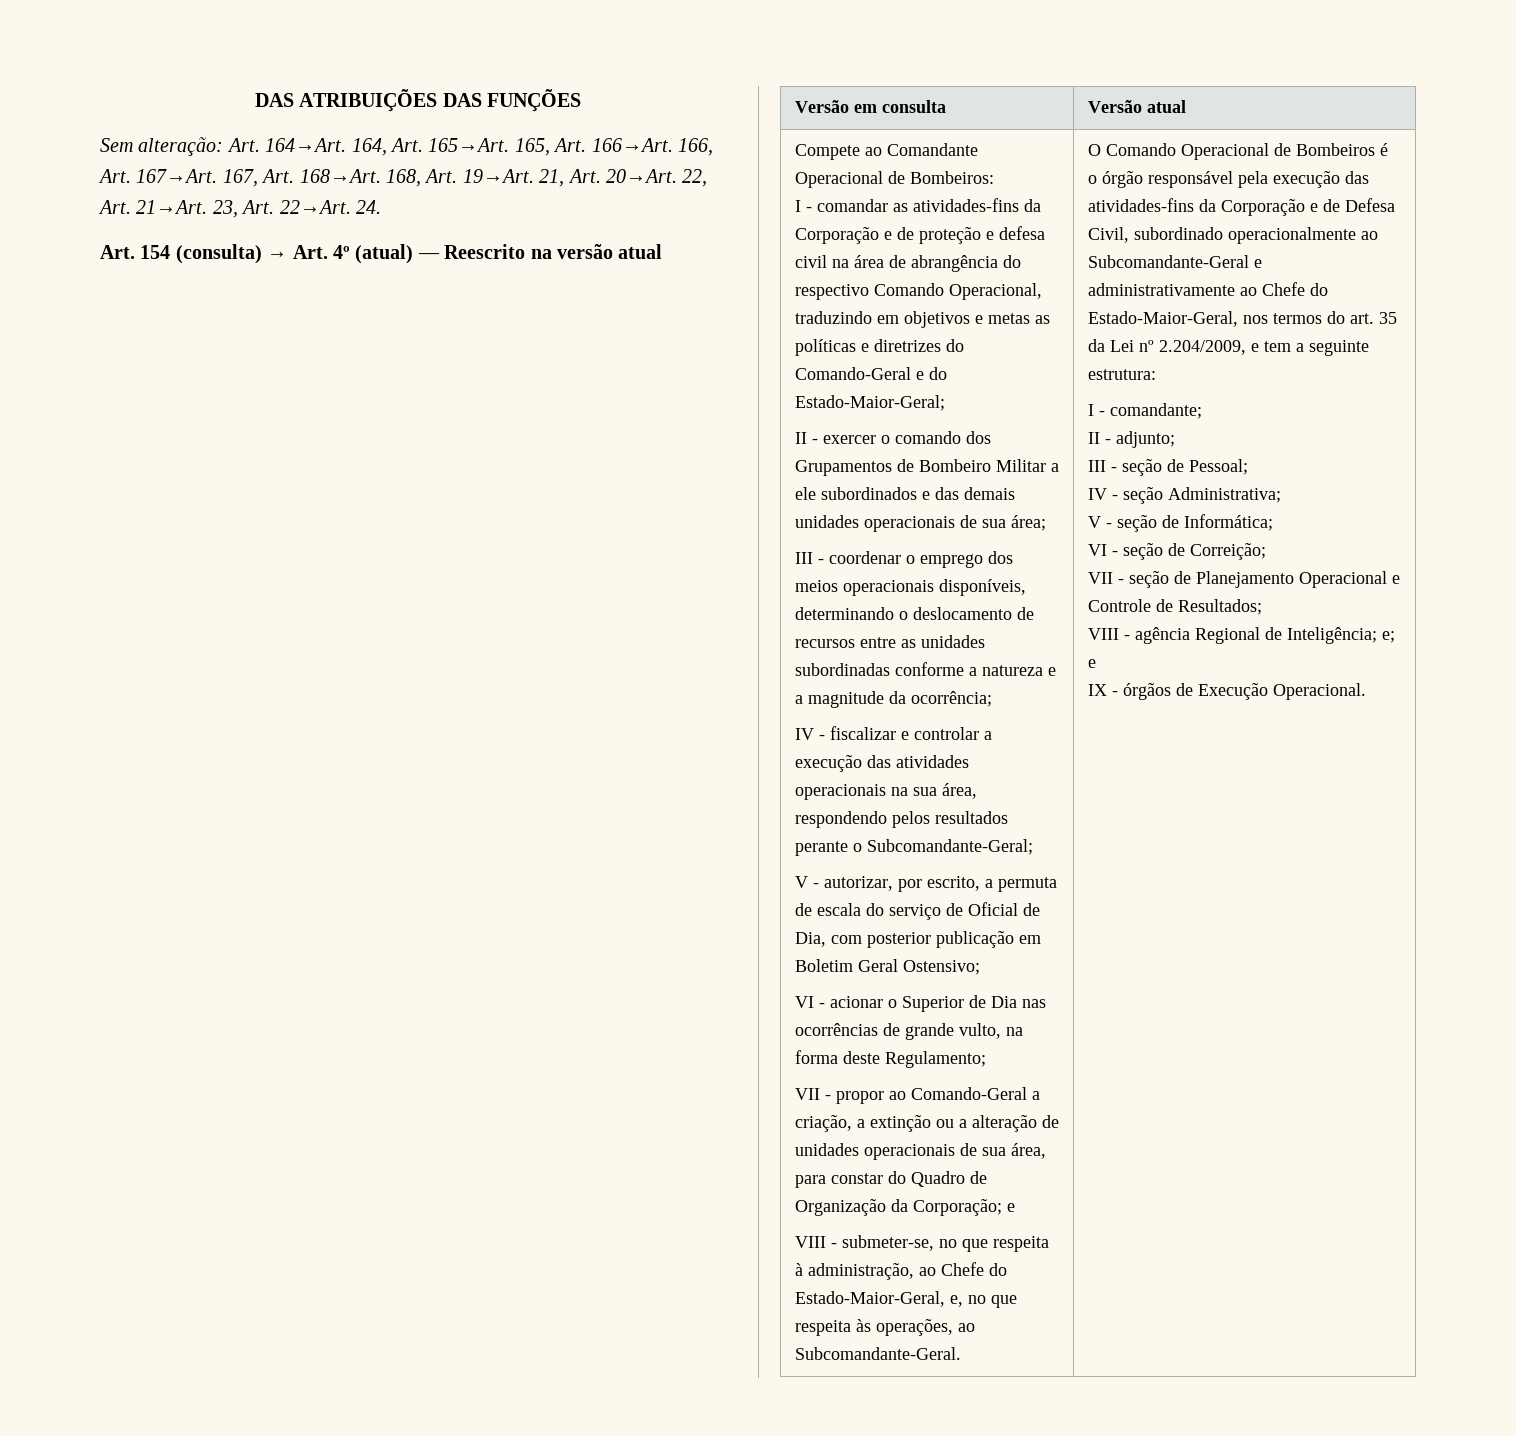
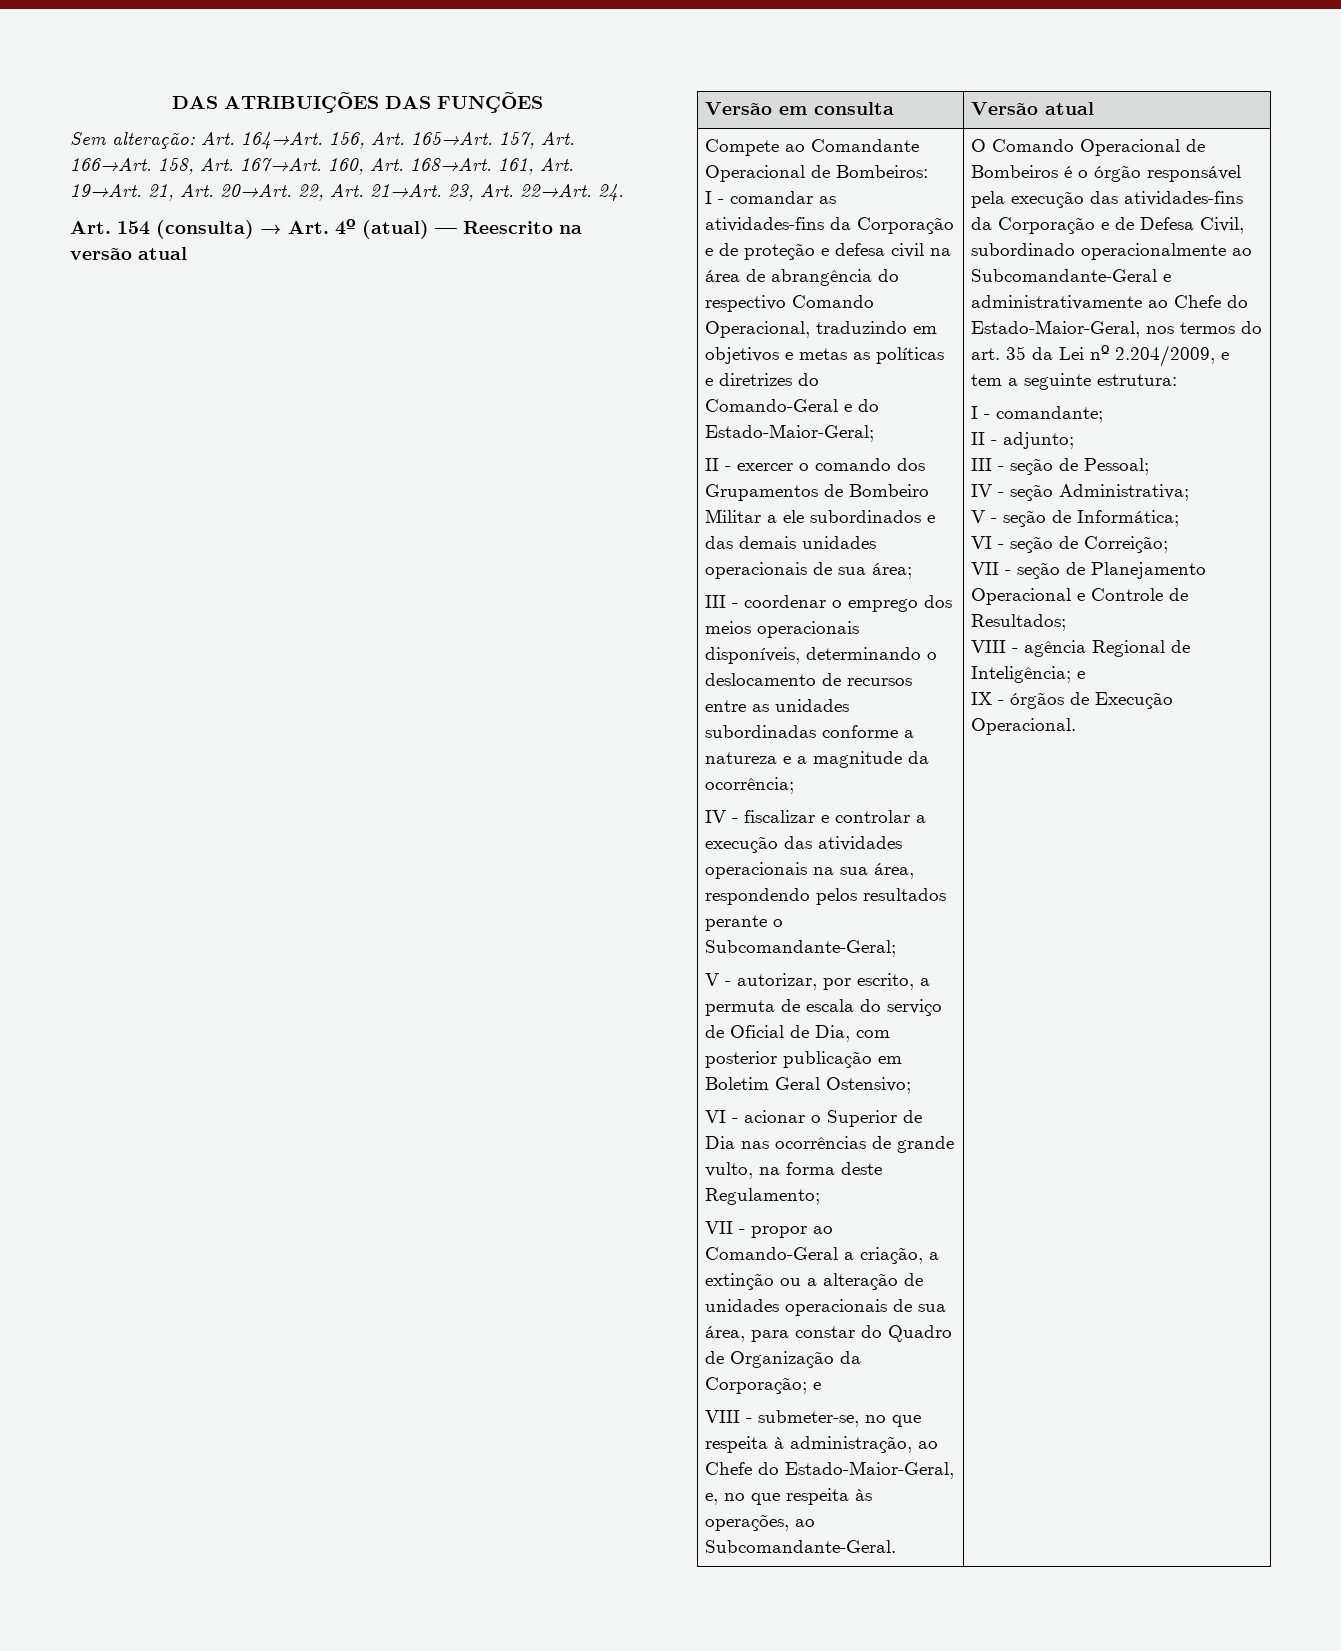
- 164, Art. 165→Art.
+ 156, Art. 165→Art.
- 165, Art. 166→Art.
+ 157, Art. 166→Art.
- 166, Art. 167→Art.
+ 158, Art. 167→Art.
- 167, Art. 168→Art.
+ 160, Art. 168→Art.
- 168, Art. 19→Art.
+ 161, Art. 19→Art.
- VIII - agência Regional de Inteligência; e; e
+ VIII - agência Regional de Inteligência; e

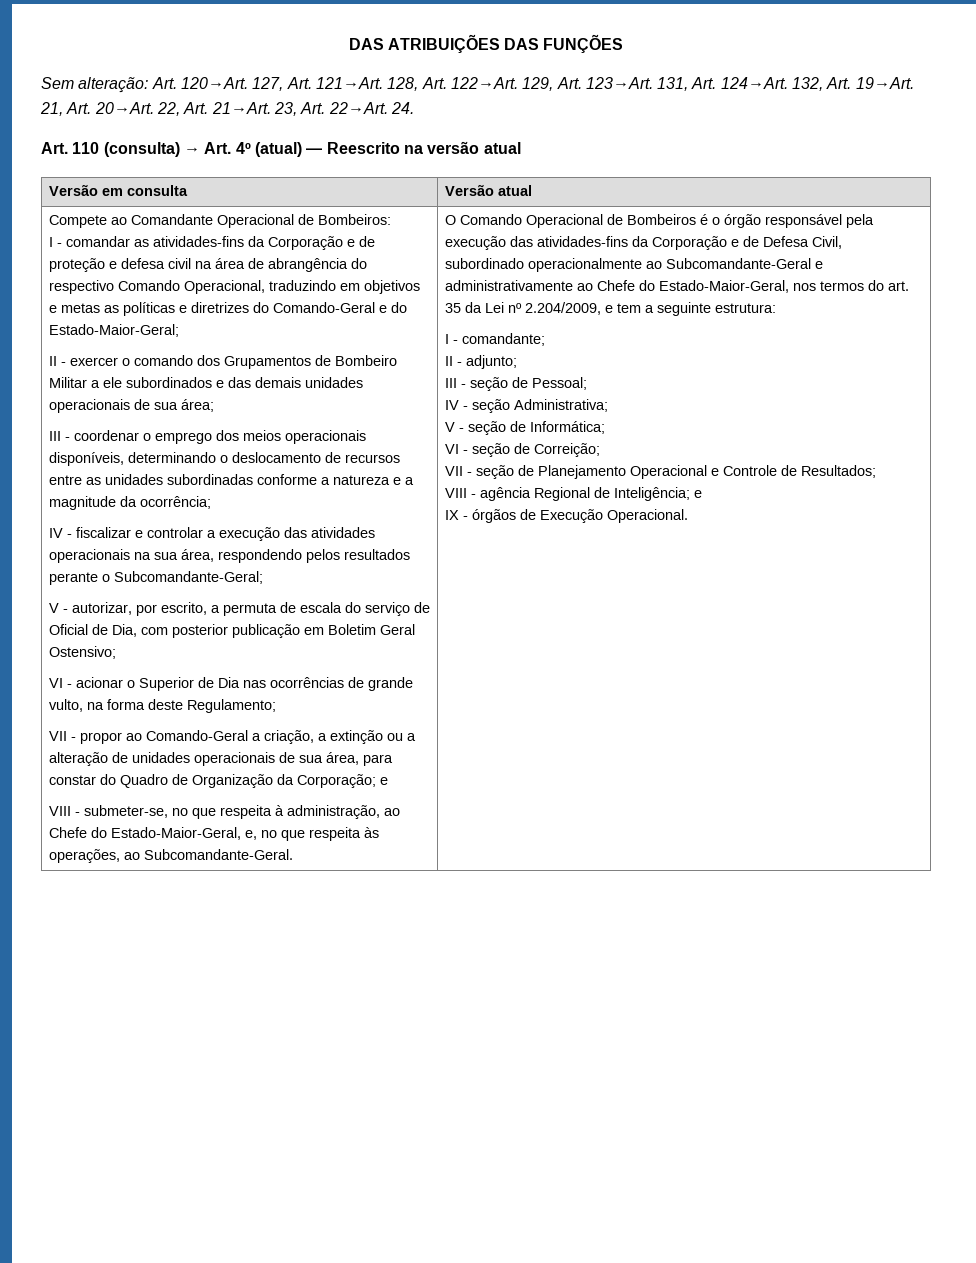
- Sem alteração: Art. 164→Art. 156, Art. 165→Art. 157, Art. 166→Art. 158, Art. 167→Art. 160, Art. 168→Art. 161, Art. 19→Art.
+ Sem alteração: Art. 120→Art. 127, Art. 121→Art. 128, Art. 122→Art. 129, Art. 123→Art. 131, Art. 124→Art. 132, Art. 19→Art.
- Art. 154 (consulta) → Art. 4º (atual) — Reescrito na versão atual
+ Art. 110 (consulta) → Art. 4º (atual) — Reescrito na versão atual

